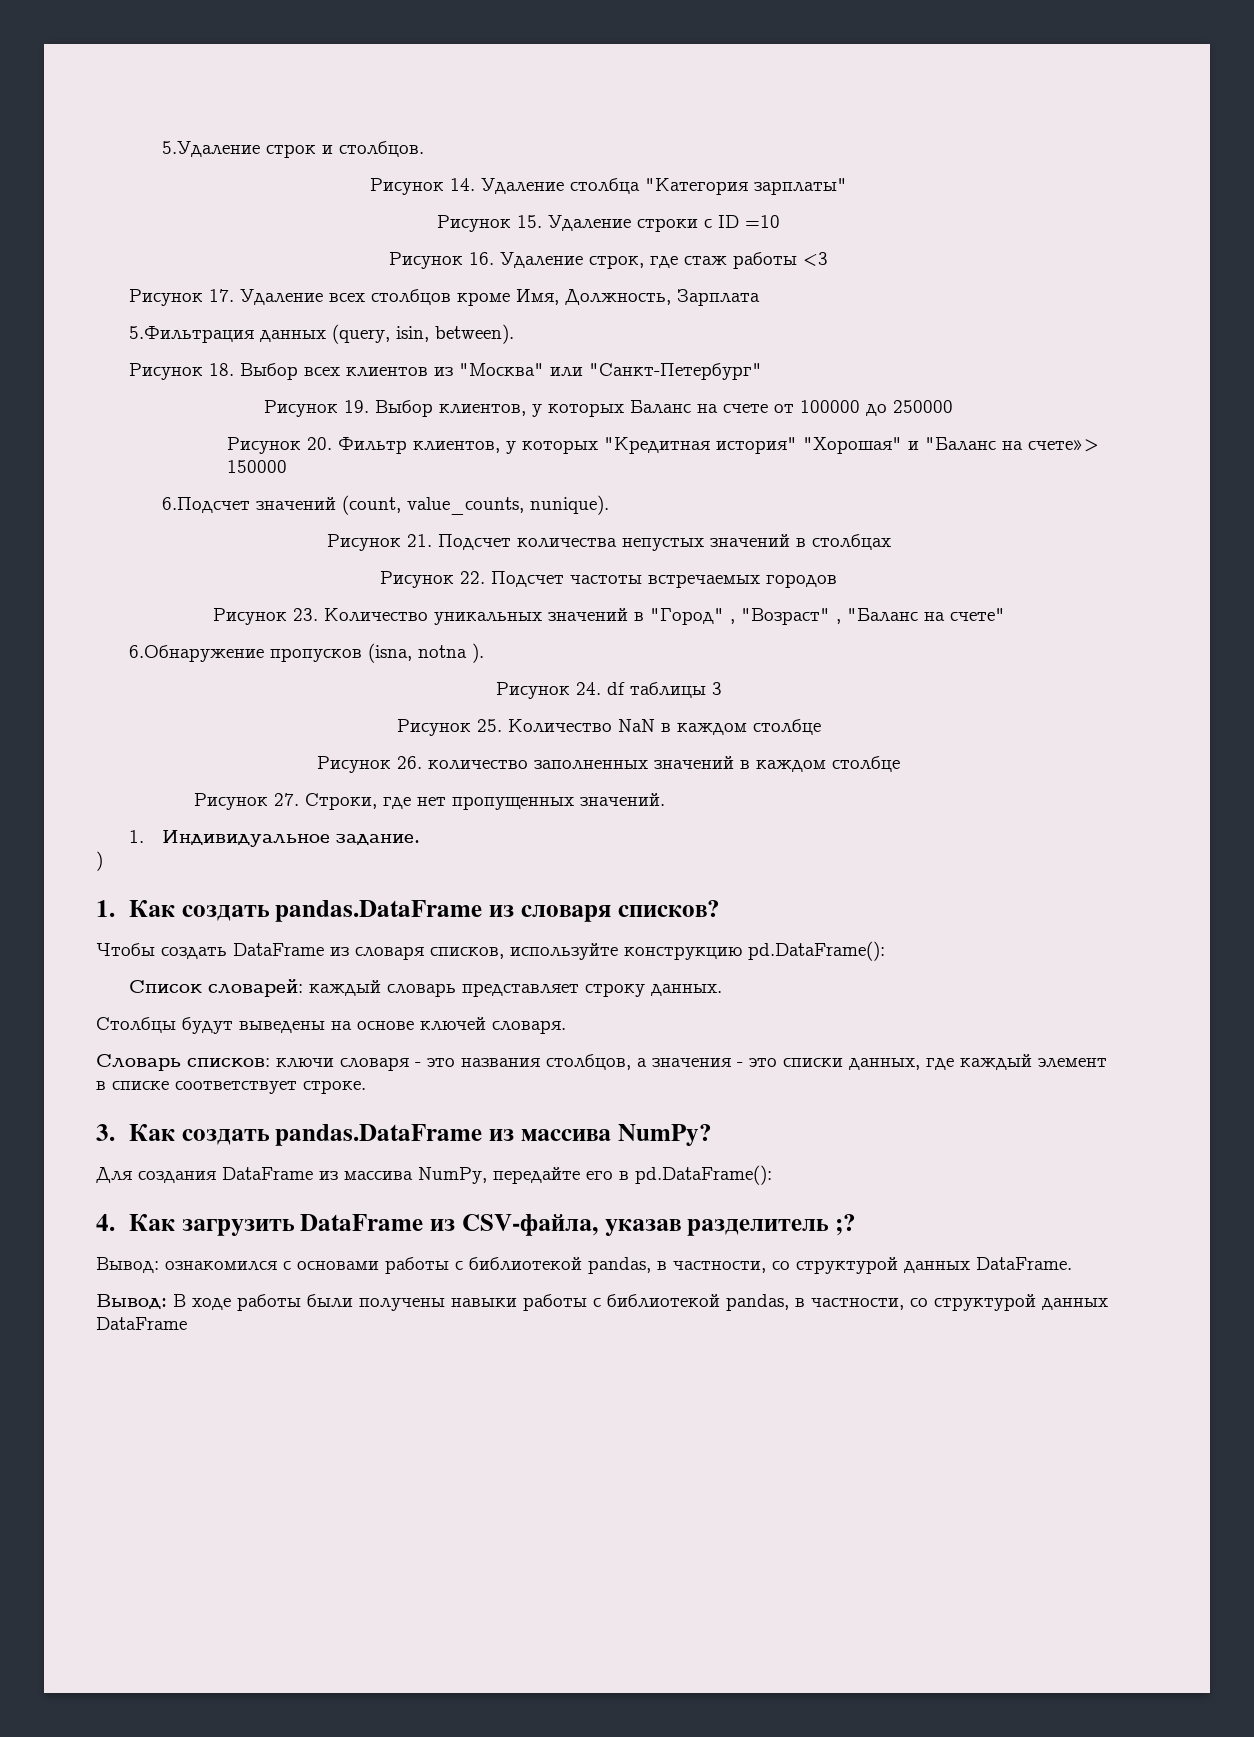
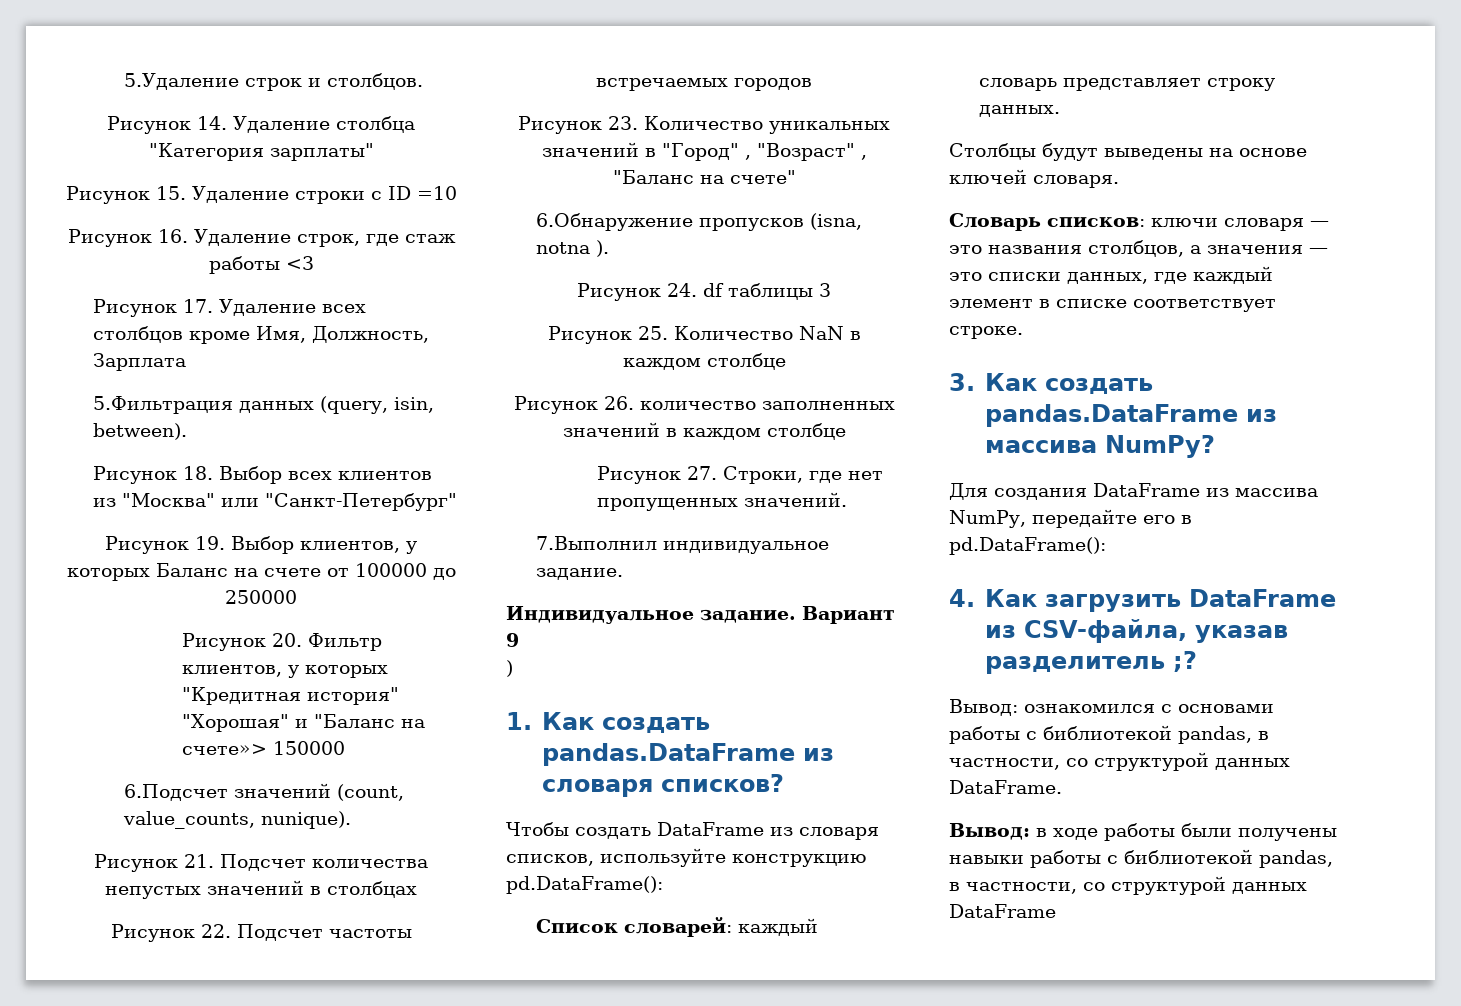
- 1. Индивидуальное задание.
+ 7.Выполнил индивидуальное задание.
+ Индивидуальное задание. Вариант 9
- Словарь списков: ключи словаря - это названия столбцов, а значения - это списки данных, где каждый элемент в списке соответствует строке.
+ Словарь списков: ключи словаря — это названия столбцов, а значения — это списки данных, где каждый элемент в списке соответствует строке.
- Вывод: В ходе работы были получены навыки работы с библиотекой pandas, в частности, со структурой данных DataFrame
+ Вывод: в ходе работы были получены навыки работы с библиотекой pandas, в частности, со структурой данных DataFrame

